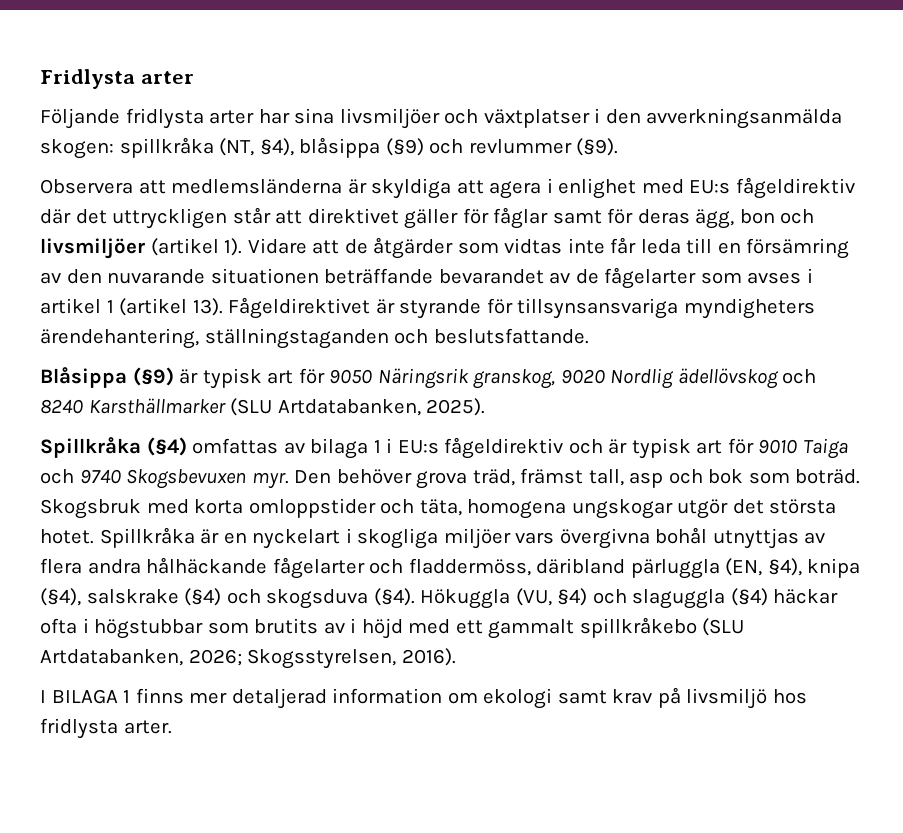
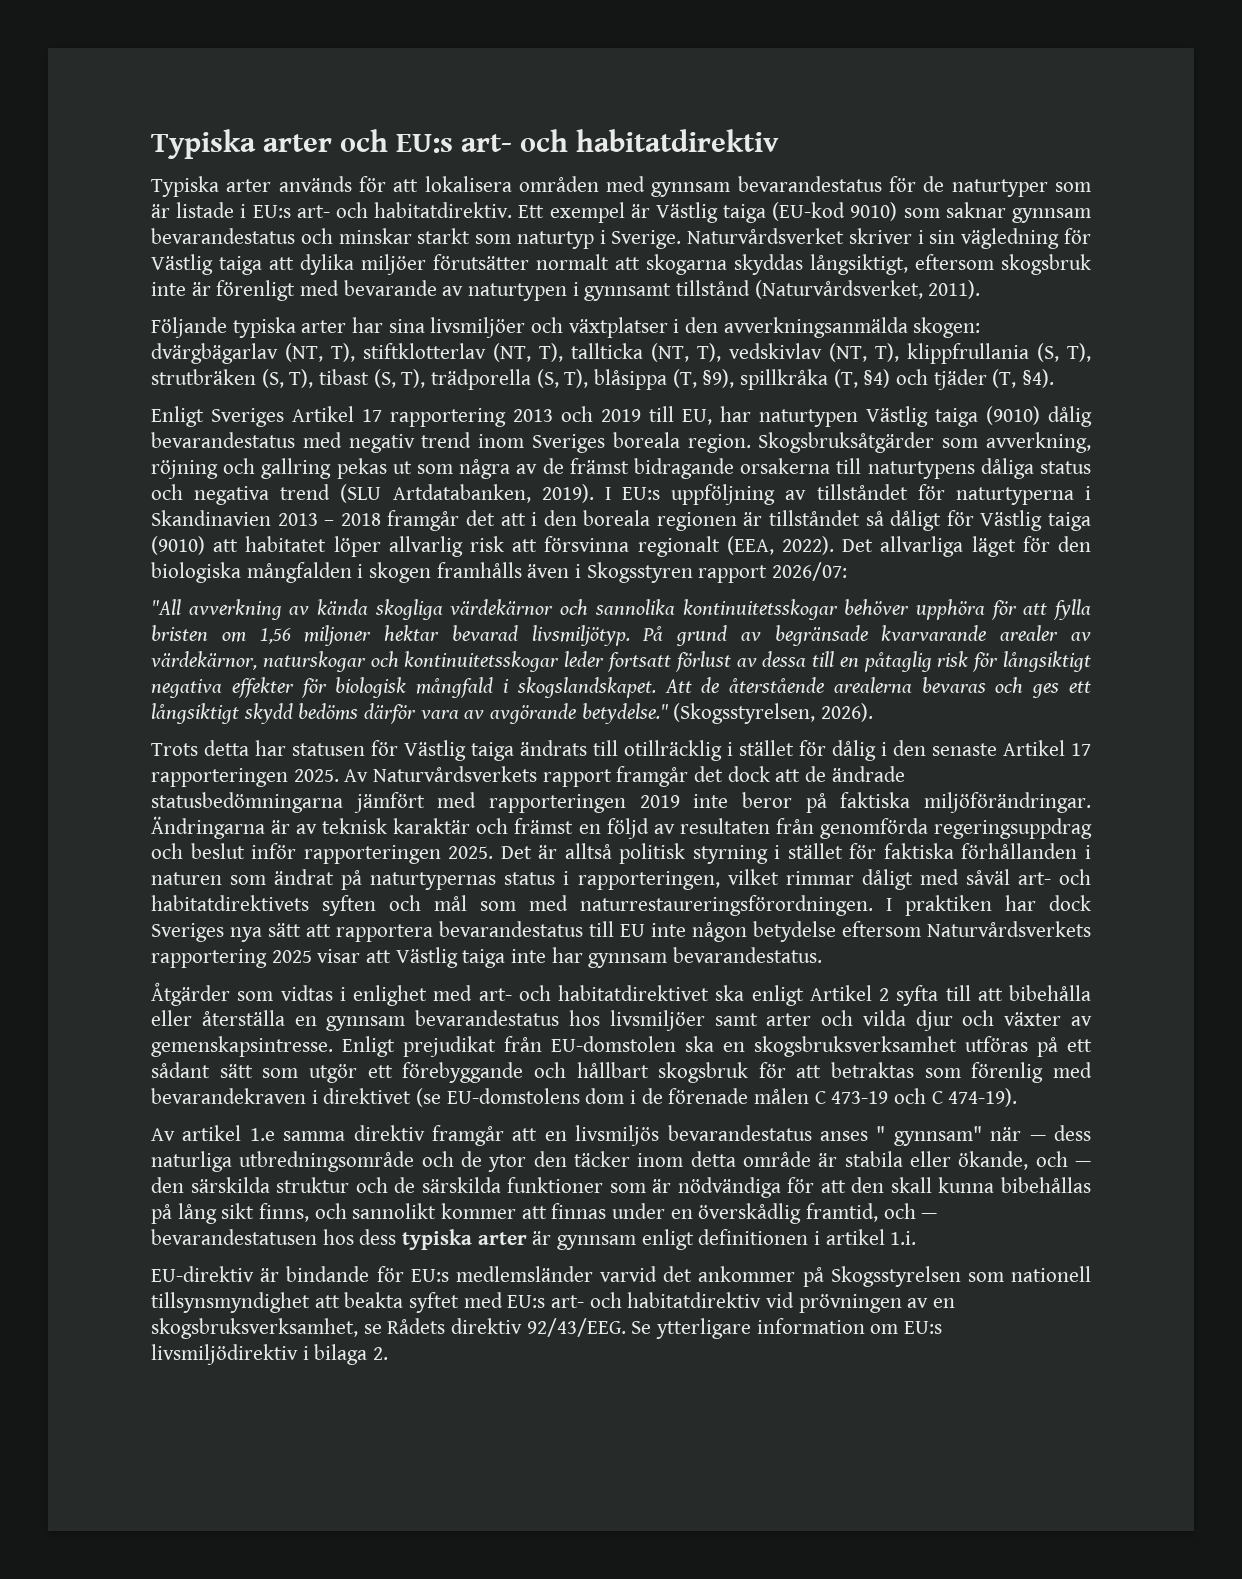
- Fridlysta arter
+ Typiska arter och EU:s art- och habitatdirektiv
+ Typiska arter används för att lokalisera områden med gynnsam bevarandestatus för de naturtyper som är listade i EU:s art- och habitatdirektiv. Ett exempel är Västlig taiga (EU-kod 9010) som saknar gynnsam bevarandestatus och minskar starkt som naturtyp i Sverige. Naturvårdsverket skriver i sin vägledning för Västlig taiga att dylika miljöer förutsätter normalt att skogarna skyddas långsiktigt, eftersom skogsbruk inte är förenligt med bevarande av naturtypen i gynnsamt tillstånd (Naturvårdsverket, 2011).
- Följande fridlysta arter har sina livsmiljöer och växtplatser i den avverkningsanmälda skogen: spillkråka (NT, §4), blåsippa (§9) och revlummer (§9).
- Observera att medlemsländerna är skyldiga att agera i enlighet med EU:s fågeldirektiv där det uttryckligen står att direktivet gäller för fåglar samt för deras ägg, bon och livsmiljöer (artikel 1). Vidare att de åtgärder som vidtas inte får leda till en försämring av den nuvarande situationen beträffande bevarandet av de fågelarter som avses i artikel 1 (artikel 13). Fågeldirektivet är styrande för tillsynsansvariga myndigheters ärendehantering, ställningstaganden och beslutsfattande.
- Blåsippa (§9) är typisk art för 9050 Näringsrik granskog, 9020 Nordlig ädellövskog och 8240 Karsthällmarker (SLU Artdatabanken, 2025).
- Spillkråka (§4) omfattas av bilaga 1 i EU:s fågeldirektiv och är typisk art för 9010 Taiga och 9740 Skogsbevuxen myr. Den behöver grova träd, främst tall, asp och bok som boträd. Skogsbruk med korta omloppstider och täta, homogena ungskogar utgör det största hotet. Spillkråka är en nyckelart i skogliga miljöer vars övergivna bohål utnyttjas av flera andra hålhäckande fågelarter och fladdermöss, däribland pärluggla (EN, §4), knipa (§4), salskrake (§4) och skogsduva (§4). Hökuggla (VU, §4) och slaguggla (§4) häckar ofta i högstubbar som brutits av i höjd med ett gammalt spillkråkebo (SLU Artdatabanken, 2026; Skogsstyrelsen, 2016).
- I BILAGA 1 finns mer detaljerad information om ekologi samt krav på livsmiljö hos fridlysta arter.
+ Följande typiska arter har sina livsmiljöer och växtplatser i den avverkningsanmälda skogen: dvärgbägarlav (NT, T), stiftklotterlav (NT, T), tallticka (NT, T), vedskivlav (NT, T), klippfrullania (S, T), strutbräken (S, T), tibast (S, T), trädporella (S, T), blåsippa (T, §9), spillkråka (T, §4) och tjäder (T, §4).
+ Enligt Sveriges Artikel 17 rapportering 2013 och 2019 till EU, har naturtypen Västlig taiga (9010) dålig bevarandestatus med negativ trend inom Sveriges boreala region. Skogsbruksåtgärder som avverkning, röjning och gallring pekas ut som några av de främst bidragande orsakerna till naturtypens dåliga status och negativa trend (SLU Artdatabanken, 2019). I EU:s uppföljning av tillståndet för naturtyperna i Skandinavien 2013 – 2018 framgår det att i den boreala regionen är tillståndet så dåligt för Västlig taiga (9010) att habitatet löper allvarlig risk att försvinna regionalt (EEA, 2022). Det allvarliga läget för den biologiska mångfalden i skogen framhålls även i Skogsstyren rapport 2026/07:
+ "All avverkning av kända skogliga värdekärnor och sannolika kontinuitetsskogar behöver upphöra för att fylla bristen om 1,56 miljoner hektar bevarad livsmiljötyp. På grund av begränsade kvarvarande arealer av värdekärnor, naturskogar och kontinuitetsskogar leder fortsatt förlust av dessa till en påtaglig risk för långsiktigt negativa effekter för biologisk mångfald i skogslandskapet. Att de återstående arealerna bevaras och ges ett långsiktigt skydd bedöms därför vara av avgörande betydelse." (Skogsstyrelsen, 2026).
+ Trots detta har statusen för Västlig taiga ändrats till otillräcklig i stället för dålig i den senaste Artikel 17 rapporteringen 2025. Av Naturvårdsverkets rapport framgår det dock att de ändrade statusbedömningarna jämfört med rapporteringen 2019 inte beror på faktiska miljöförändringar. Ändringarna är av teknisk karaktär och främst en följd av resultaten från genomförda regeringsuppdrag och beslut inför rapporteringen 2025. Det är alltså politisk styrning i stället för faktiska förhållanden i naturen som ändrat på naturtypernas status i rapporteringen, vilket rimmar dåligt med såväl art- och habitatdirektivets syften och mål som med naturrestaureringsförordningen. I praktiken har dock Sveriges nya sätt att rapportera bevarandestatus till EU inte någon betydelse eftersom Naturvårdsverkets rapportering 2025 visar att Västlig taiga inte har gynnsam bevarandestatus.
+ Åtgärder som vidtas i enlighet med art- och habitatdirektivet ska enligt Artikel 2 syfta till att bibehålla eller återställa en gynnsam bevarandestatus hos livsmiljöer samt arter och vilda djur och växter av gemenskapsintresse. Enligt prejudikat från EU-domstolen ska en skogsbruksverksamhet utföras på ett sådant sätt som utgör ett förebyggande och hållbart skogsbruk för att betraktas som förenlig med bevarandekraven i direktivet (se EU-domstolens dom i de förenade målen C 473-19 och C 474-19).
+ Av artikel 1.e samma direktiv framgår att en livsmiljös bevarandestatus anses " gynnsam" när — dess naturliga utbredningsområde och de ytor den täcker inom detta område är stabila eller ökande, och — den särskilda struktur och de särskilda funktioner som är nödvändiga för att den skall kunna bibehållas på lång sikt finns, och sannolikt kommer att finnas under en överskådlig framtid, och — bevarandestatusen hos dess typiska arter är gynnsam enligt definitionen i artikel 1.i.
+ EU-direktiv är bindande för EU:s medlemsländer varvid det ankommer på Skogsstyrelsen som nationell tillsynsmyndighet att beakta syftet med EU:s art- och habitatdirektiv vid prövningen av en skogsbruksverksamhet, se Rådets direktiv 92/43/EEG. Se ytterligare information om EU:s livsmiljödirektiv i bilaga 2.

